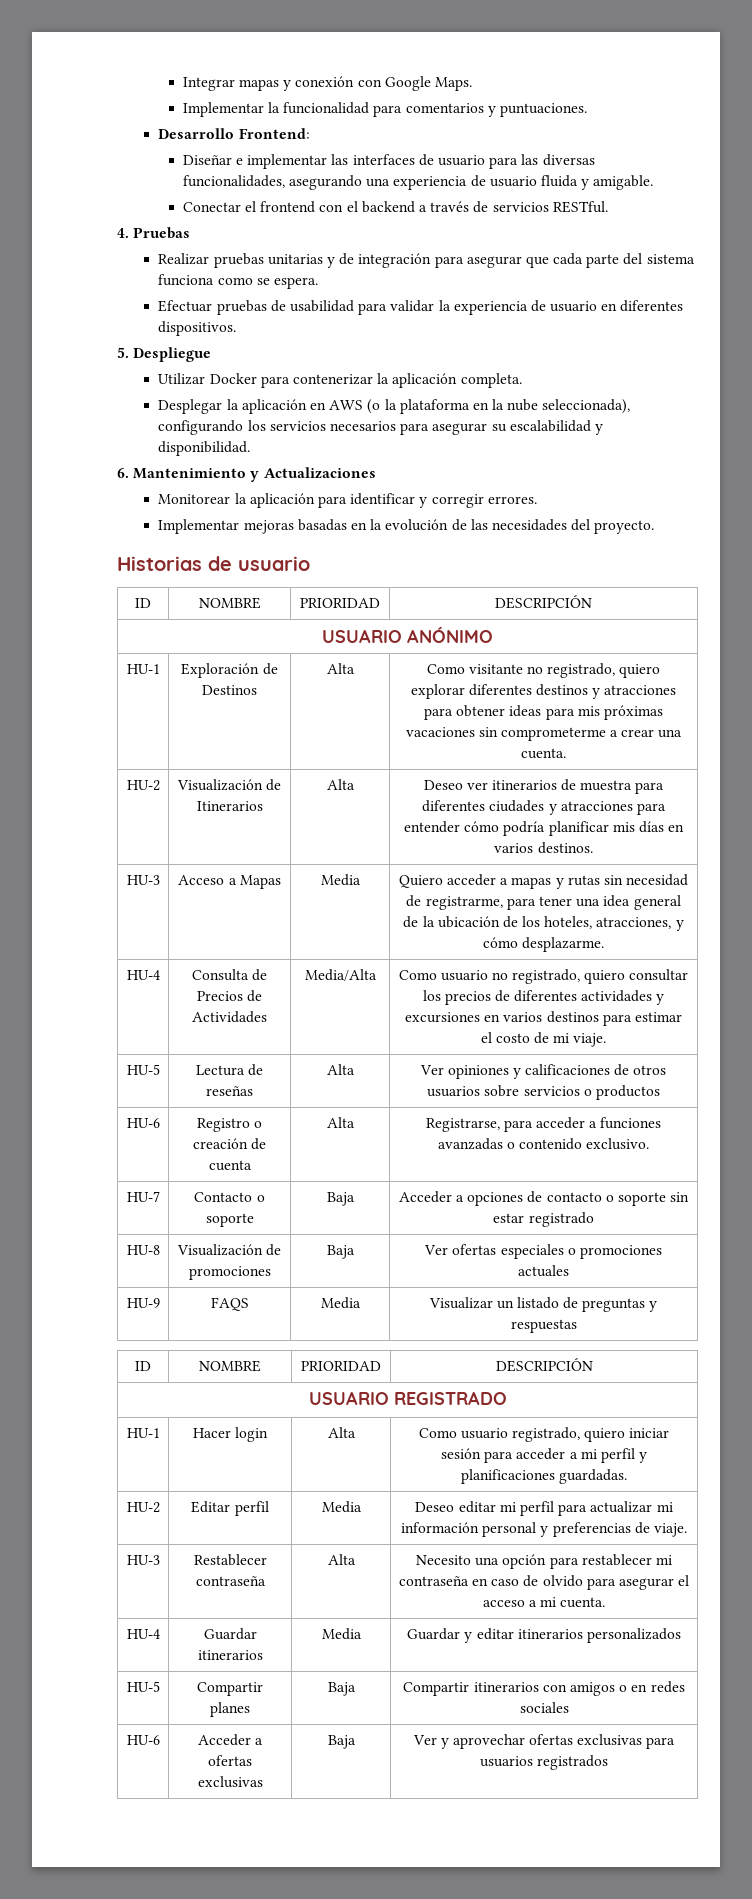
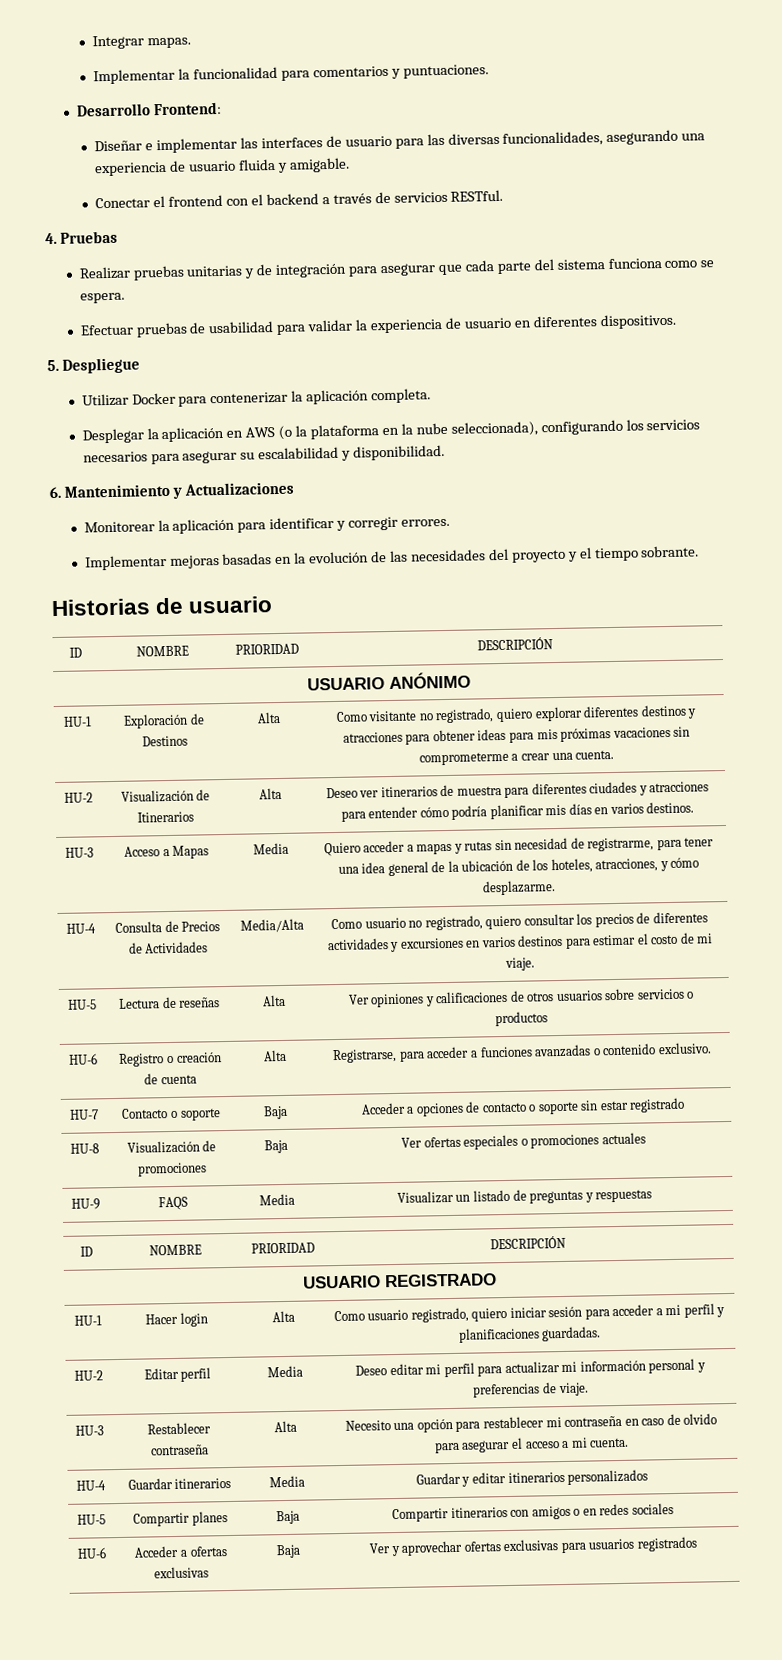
- Integrar mapas y conexión con Google Maps.
+ Integrar mapas.
- Implementar mejoras basadas en la evolución de las necesidades del proyecto.
+ Implementar mejoras basadas en la evolución de las necesidades del proyecto y el tiempo sobrante.

